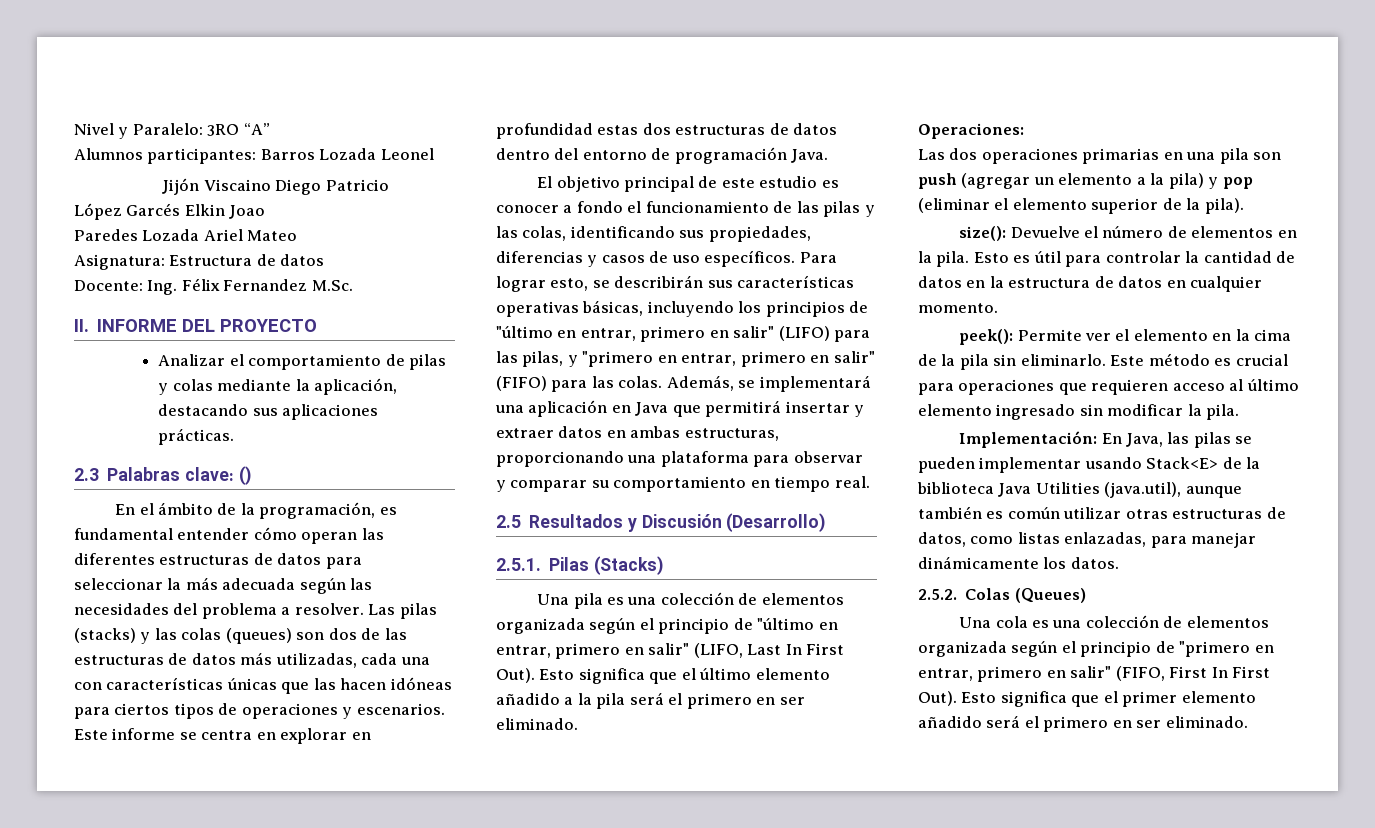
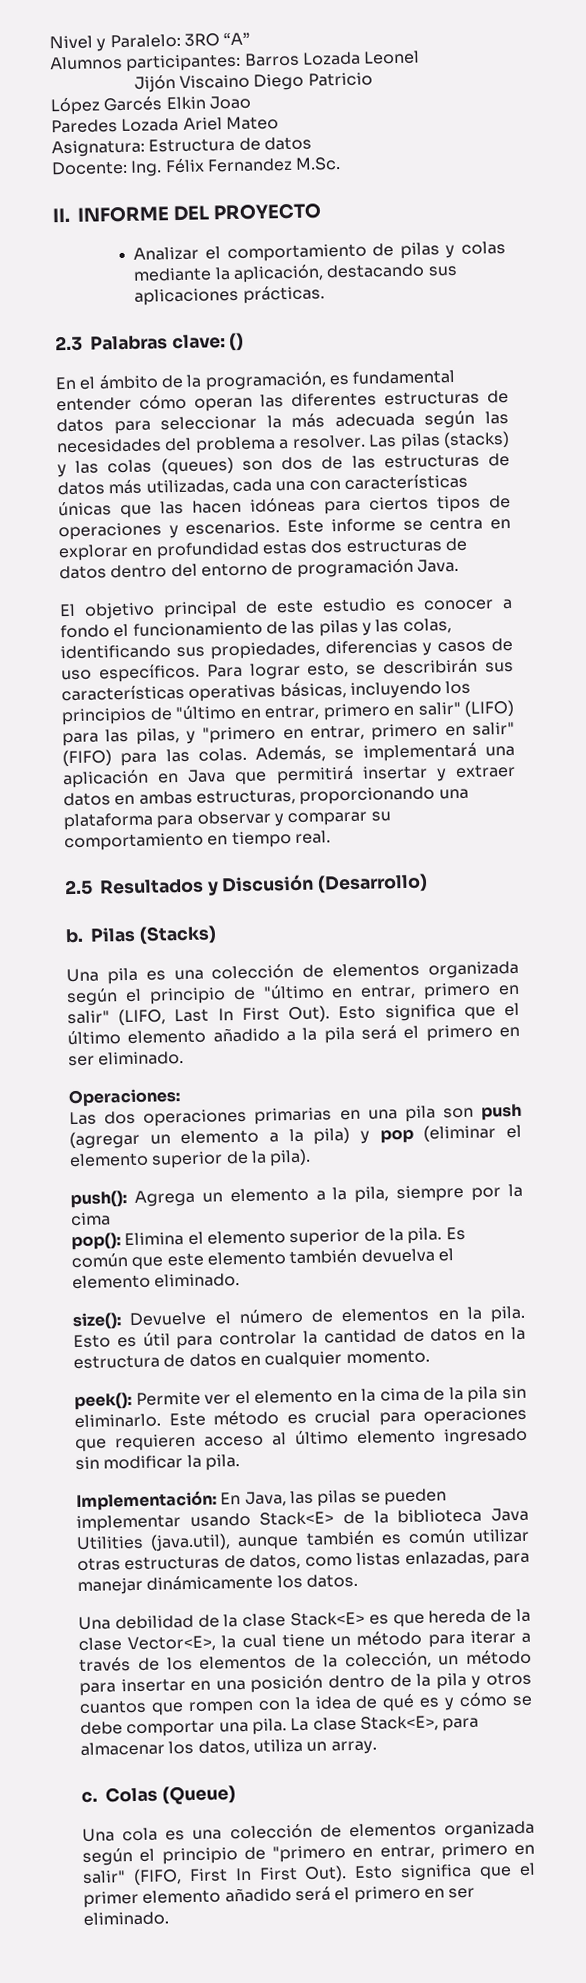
- 2.5.1. Pilas (Stacks)
+ b. Pilas (Stacks)
+ push(): Agrega un elemento a la pila, siempre por la cima
+ pop(): Elimina el elemento superior de la pila. Es común que este elemento también devuelva el elemento eliminado.
- 2.5.2. Colas (Queues)
+ Una debilidad de la clase Stack<E> es que hereda de la clase Vector<E>, la cual tiene un método para iterar a través de los elementos de la colección, un método para insertar en una posición dentro de la pila y otros cuantos que rompen con la idea de qué es y cómo se debe comportar una pila. La clase Stack<E>, para almacenar los datos, utiliza un array.
+ c. Colas (Queue)

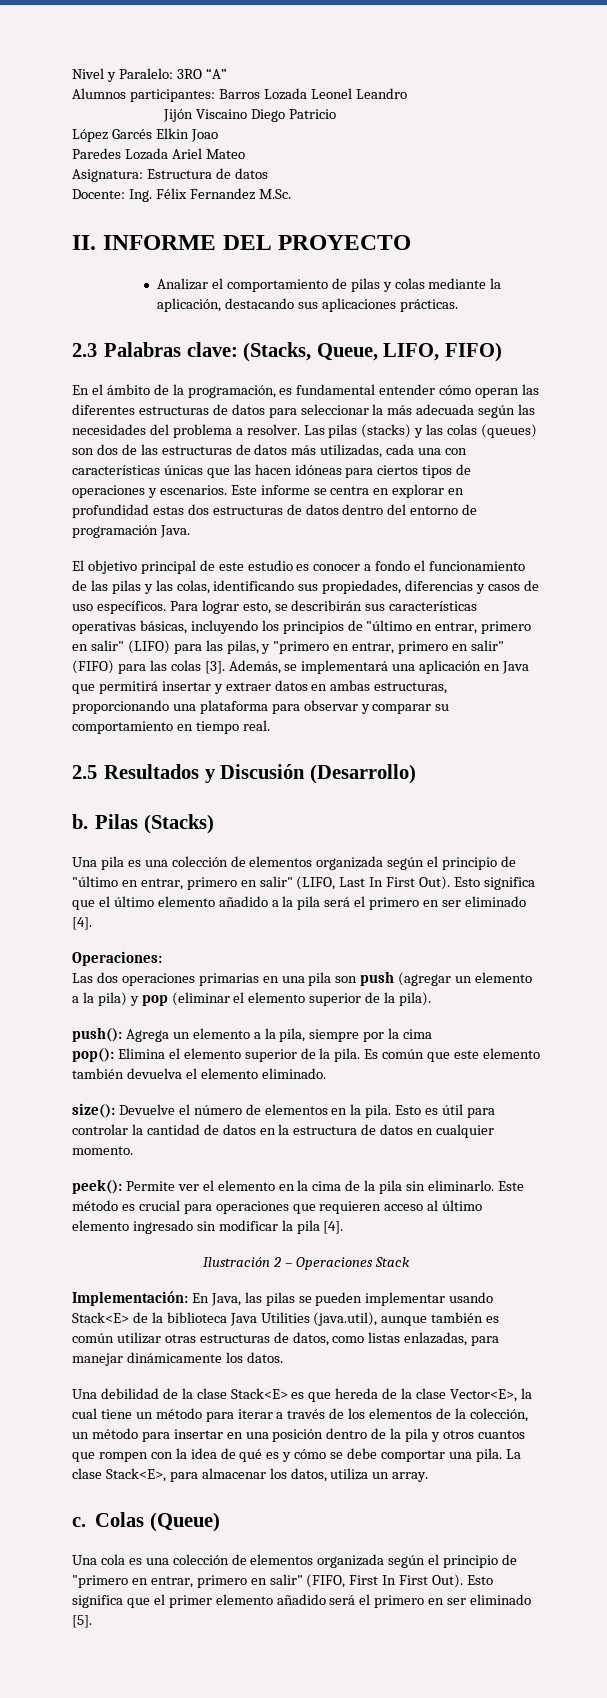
- Alumnos participantes: Barros Lozada Leonel
+ Alumnos participantes: Barros Lozada Leonel Leandro
- 2.3 Palabras clave: ()
+ 2.3 Palabras clave: (Stacks, Queue, LIFO, FIFO)
- Para lograr esto, se describirán sus características operativas básicas, incluyendo los principios de "último en entrar, primero en salir" (LIFO) para las pilas, y "primero en entrar, primero en salir" (FIFO) para las colas.
+ Para lograr esto, se describirán sus características operativas básicas, incluyendo los principios de "último en entrar, primero en salir" (LIFO) para las pilas, y "primero en entrar, primero en salir" (FIFO) para las colas [3].
- Esto significa que el último elemento añadido a la pila será el primero en ser eliminado.
+ Esto significa que el último elemento añadido a la pila será el primero en ser eliminado [4].
- Este método es crucial para operaciones que requieren acceso al último elemento ingresado sin modificar la pila.
+ Este método es crucial para operaciones que requieren acceso al último elemento ingresado sin modificar la pila [4].
+ Ilustración 2 – Operaciones Stack
- Esto significa que el primer elemento añadido será el primero en ser eliminado.
+ Esto significa que el primer elemento añadido será el primero en ser eliminado [5].

